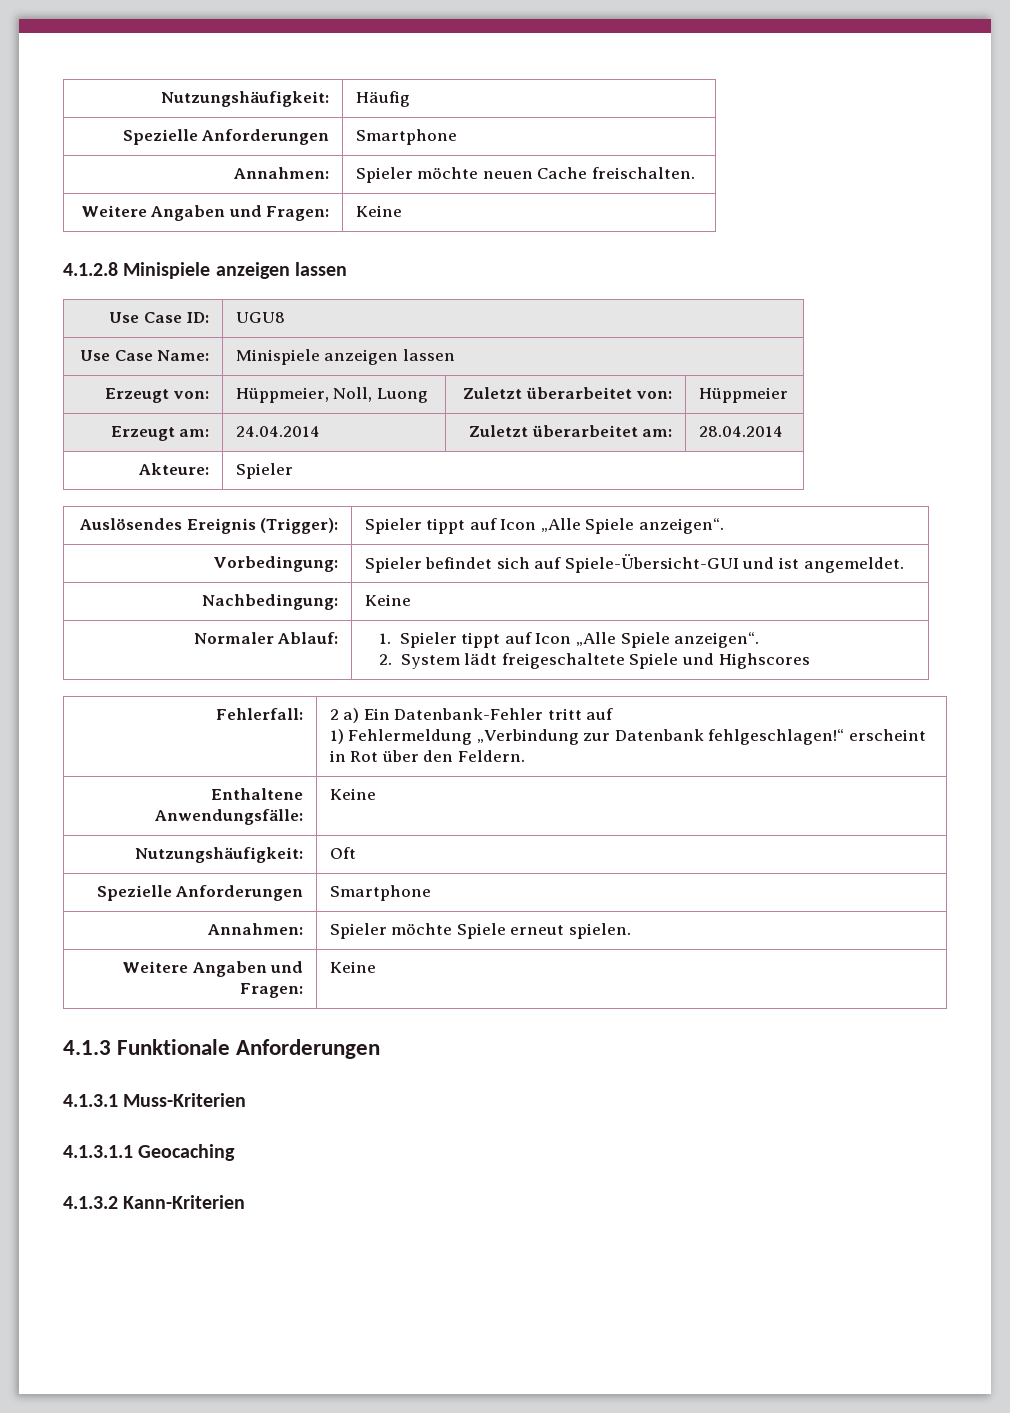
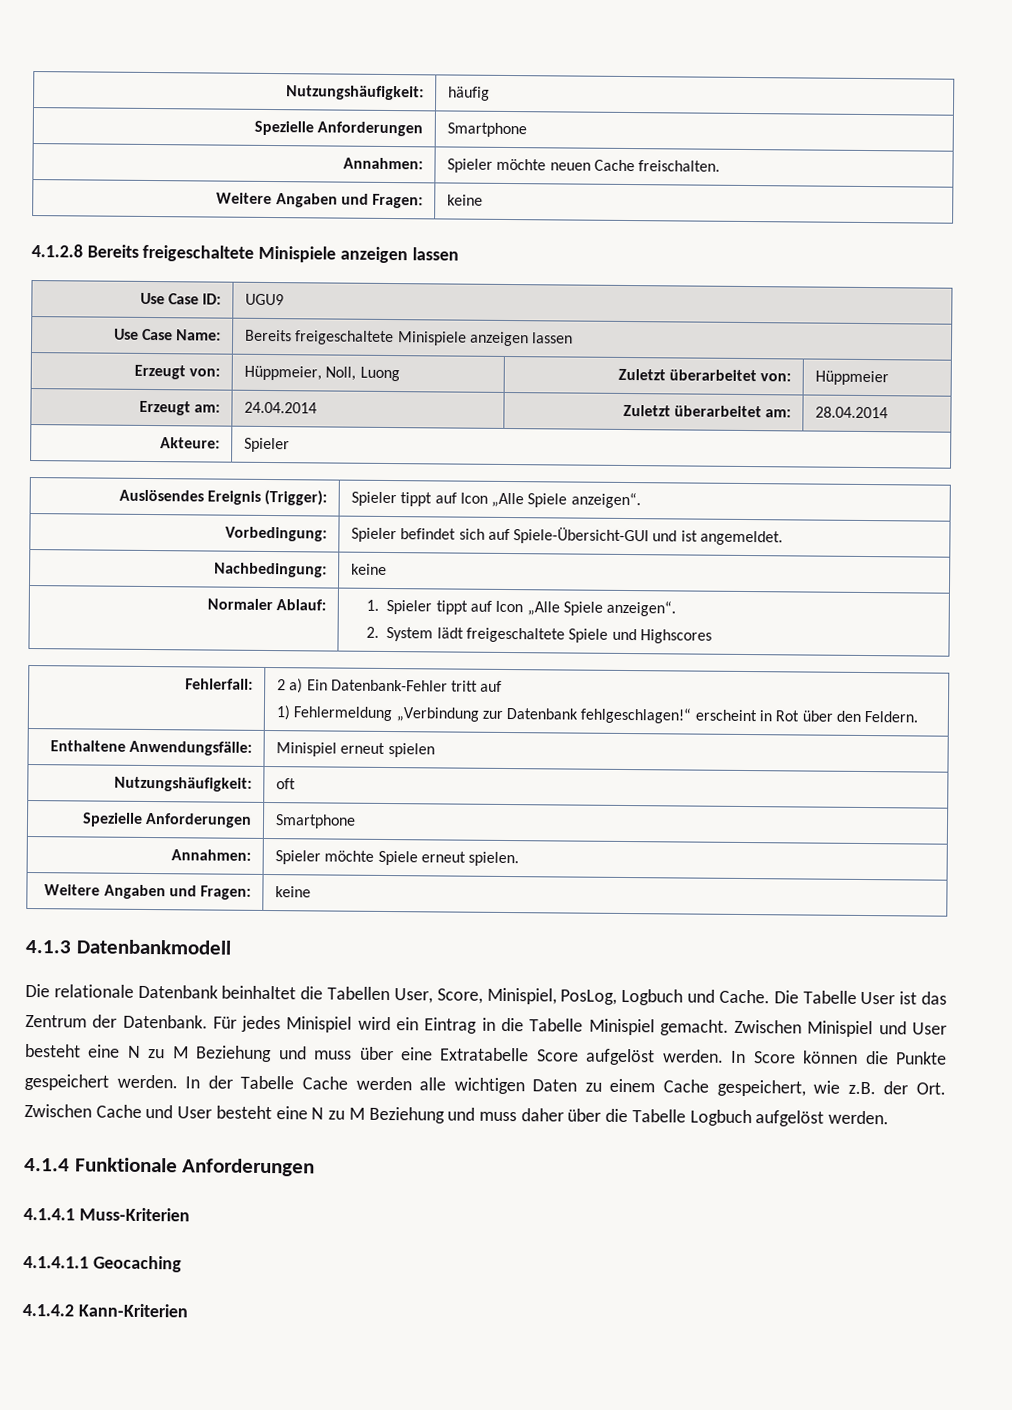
- Nutzungshäufigkeit: | Häufig
+ Nutzungshäufigkeit: | häufig
  Annahmen: | Spieler möchte neuen Cache freischalten.
- Weitere Angaben und Fragen: | Keine
+ Weitere Angaben und Fragen: | keine
- 4.1.2.8 Minispiele anzeigen lassen
+ 4.1.2.8 Bereits freigeschaltete Minispiele anzeigen lassen
- Use Case ID: | UGU8
+ Use Case ID: | UGU9
- Use Case Name: | Minispiele anzeigen lassen
+ Use Case Name: | Bereits freigeschaltete Minispiele anzeigen lassen
- Nachbedingung: | Keine
+ Nachbedingung: | keine
- Enthaltene Anwendungsfälle: | Keine
- Nutzungshäufigkeit: | Oft
+ Enthaltene Anwendungsfälle: | Minispiel erneut spielen
+ Nutzungshäufigkeit: | oft
  Annahmen: | Spieler möchte Spiele erneut spielen.
- Weitere Angaben und Fragen: | Keine
+ Weitere Angaben und Fragen: | keine
- 4.1.3 Funktionale Anforderungen
+ 4.1.3 Datenbankmodell
+ Die relationale Datenbank beinhaltet die Tabellen User, Score, Minispiel, PosLog, Logbuch und Cache. Die Tabelle User ist das Zentrum der Datenbank. Für jedes Minispiel wird ein Eintrag in die Tabelle Minispiel gemacht. Zwischen Minispiel und User besteht eine N zu M Beziehung und muss über eine Extratabelle Score aufgelöst werden. In Score können die Punkte gespeichert werden. In der Tabelle Cache werden alle wichtigen Daten zu einem Cache gespeichert, wie z.B. der Ort. Zwischen Cache und User besteht eine N zu M Beziehung und muss daher über die Tabelle Logbuch aufgelöst werden.
+ 4.1.4 Funktionale Anforderungen
- 4.1.3.1 Muss-Kriterien
+ 4.1.4.1 Muss-Kriterien
- 4.1.3.1.1 Geocaching
+ 4.1.4.1.1 Geocaching
- 4.1.3.2 Kann-Kriterien
+ 4.1.4.2 Kann-Kriterien

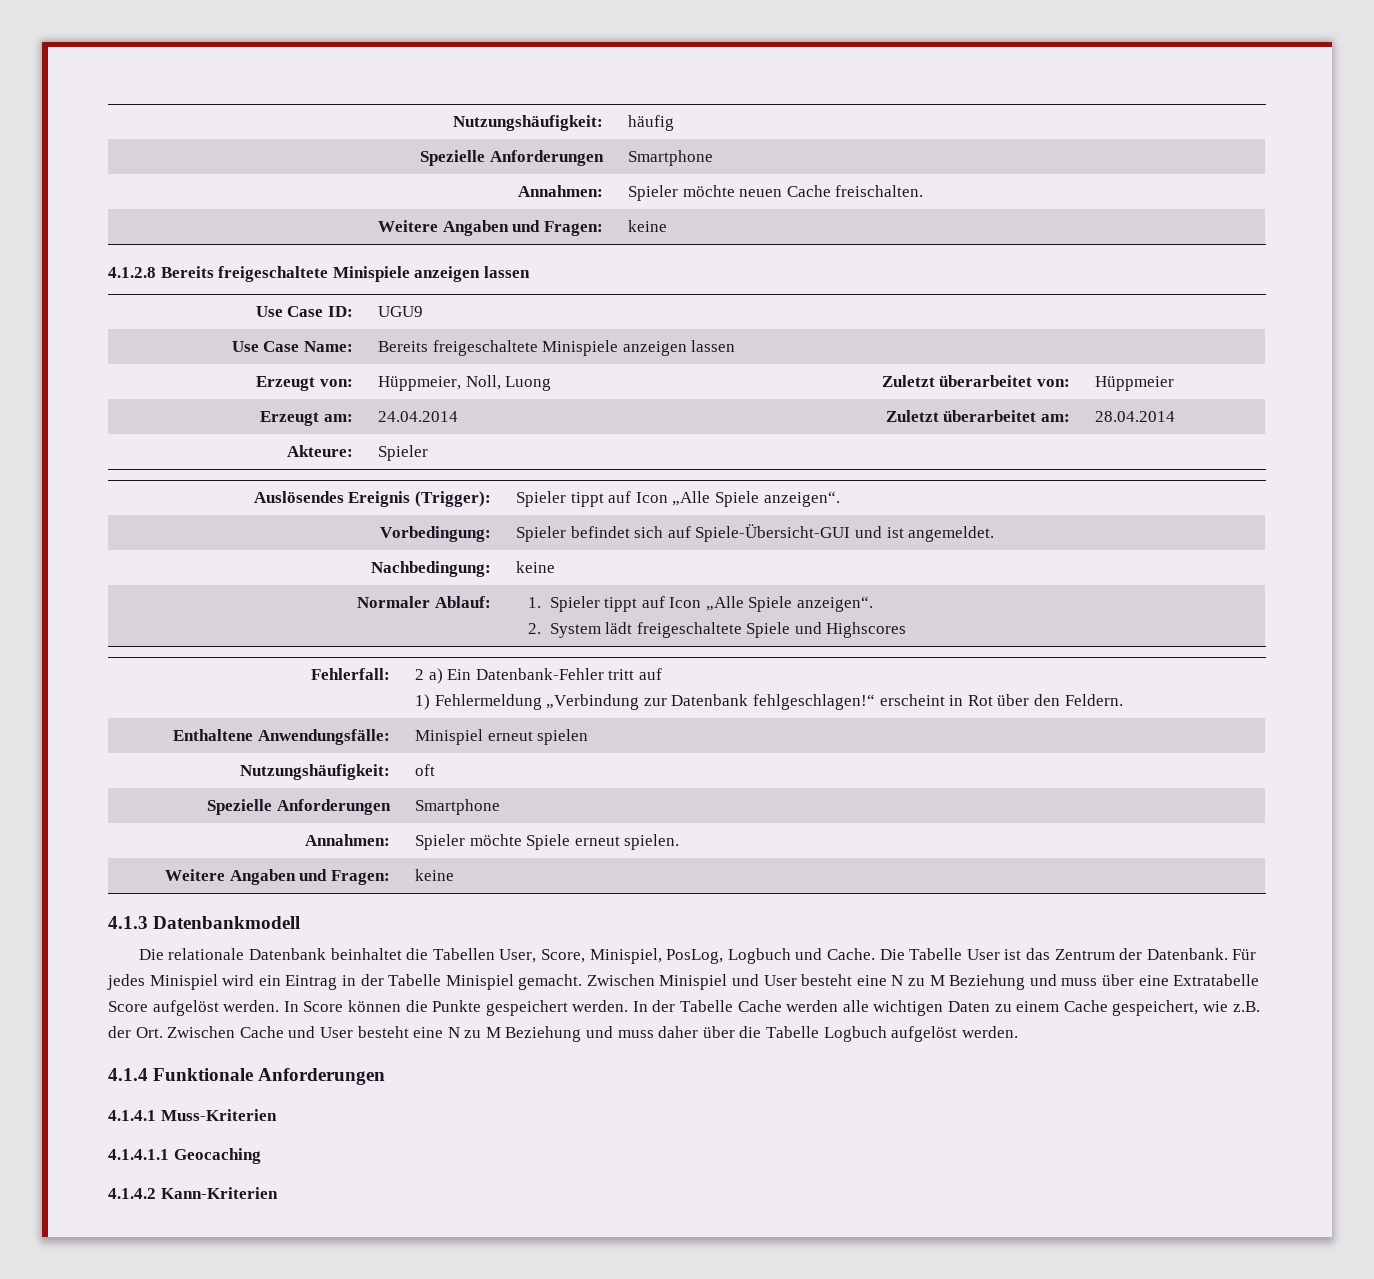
- Für jedes Minispiel wird ein Eintrag in die Tabelle Minispiel gemacht.
+ Für jedes Minispiel wird ein Eintrag in der Tabelle Minispiel gemacht.

